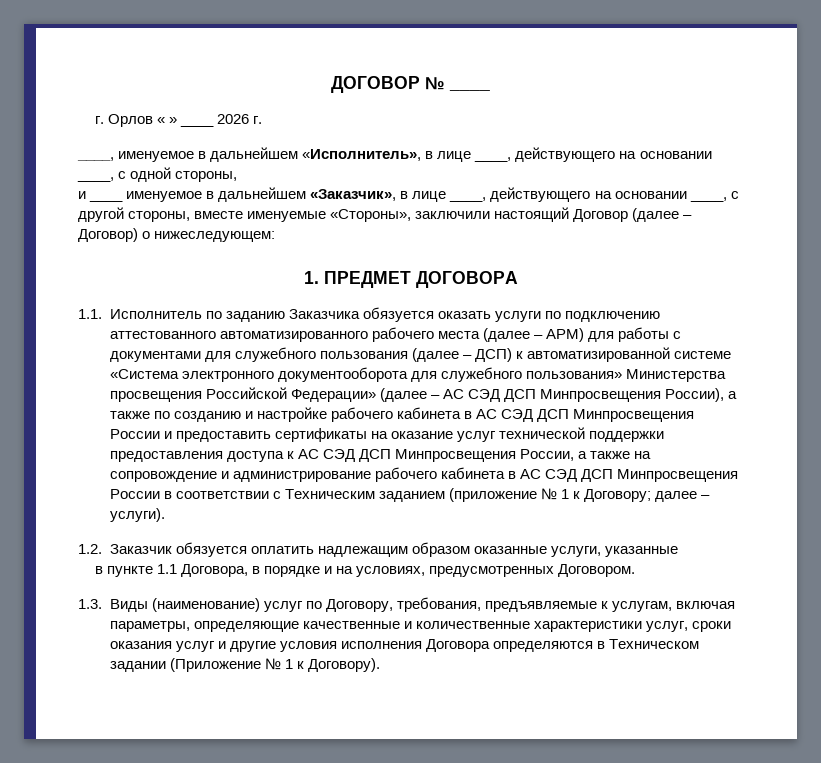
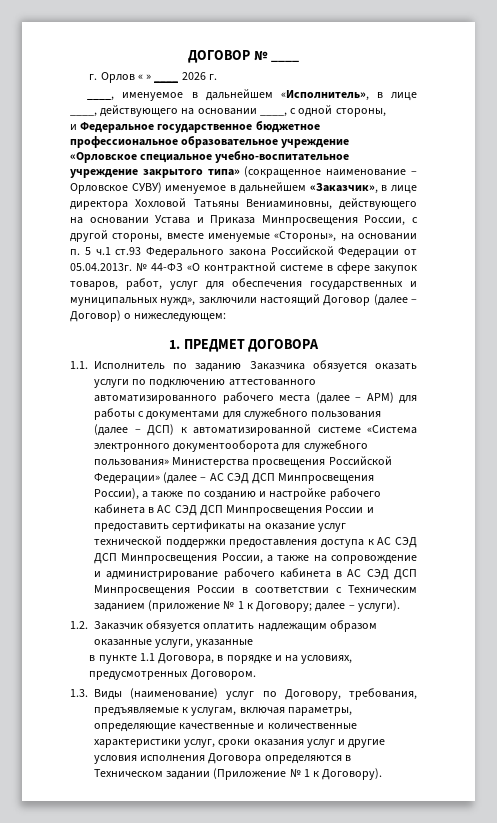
- и ____ именуемое в дальнейшем «Заказчик», в лице ____, действующего на основании ____, с другой стороны, вместе именуемые «Стороны», заключили настоящий Договор (далее – Договор) о нижеследующем:
+ и Федеральное государственное бюджетное профессиональное образовательное учреждение «Орловское специальное учебно-воспитательное учреждение закрытого типа» (сокращенное наименование – Орловское СУВУ) именуемое в дальнейшем «Заказчик», в лице директора Хохловой Татьяны Вениаминовны, действующего на основании Устава и Приказа Минпросвещения России, с другой стороны, вместе именуемые «Стороны», на основании п. 5 ч.1 ст.93 Федерального закона Российской Федерации от 05.04.2013г. № 44-ФЗ «О контрактной системе в сфере закупок товаров, работ, услуг для обеспечения государственных и муниципальных нужд», заключили настоящий Договор (далее – Договор) о нижеследующем:

